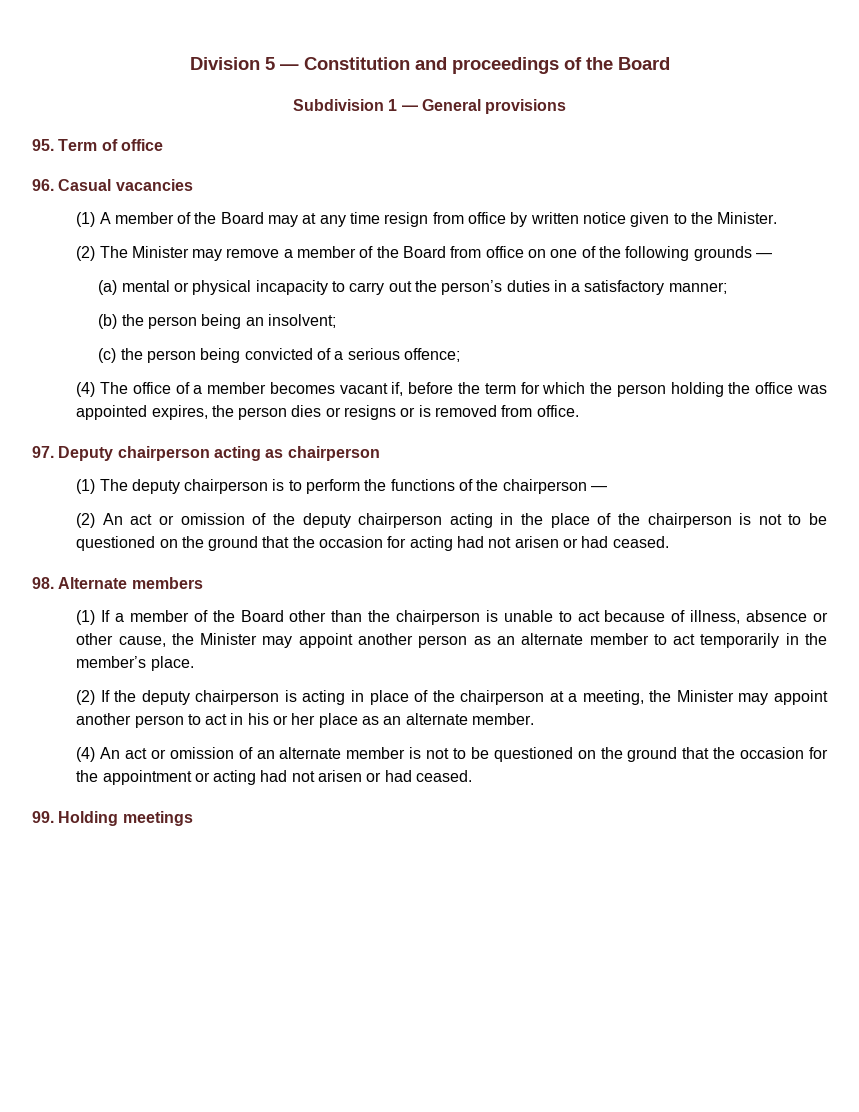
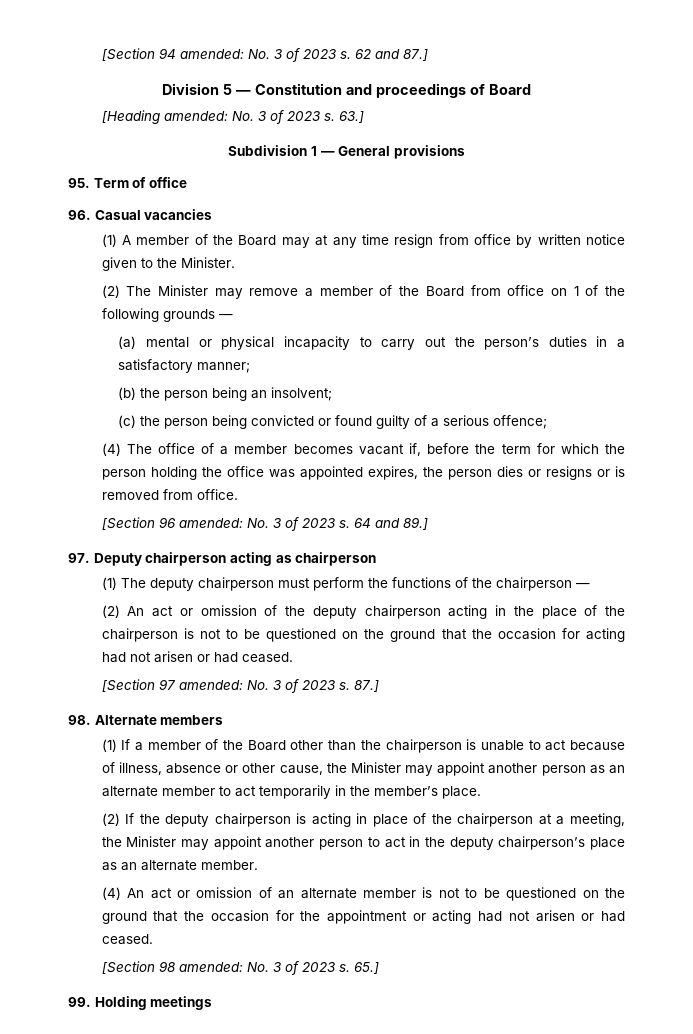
+ [Section 94 amended: No. 3 of 2023 s. 62 and 87.]
- Division 5 — Constitution and proceedings of the Board
+ Division 5 — Constitution and proceedings of Board
+ [Heading amended: No. 3 of 2023 s. 63.]
- (2) The Minister may remove a member of the Board from office on one of the following grounds —
+ (2) The Minister may remove a member of the Board from office on 1 of the following grounds —
- (c) the person being convicted of a serious offence;
+ (c) the person being convicted or found guilty of a serious offence;
+ [Section 96 amended: No. 3 of 2023 s. 64 and 89.]
- (1) The deputy chairperson is to perform the functions of the chairperson —
+ (1) The deputy chairperson must perform the functions of the chairperson —
+ [Section 97 amended: No. 3 of 2023 s. 87.]
- (2) If the deputy chairperson is acting in place of the chairperson at a meeting, the Minister may appoint another person to act in his or her place as an alternate member.
+ (2) If the deputy chairperson is acting in place of the chairperson at a meeting, the Minister may appoint another person to act in the deputy chairperson’s place as an alternate member.
+ [Section 98 amended: No. 3 of 2023 s. 65.]

